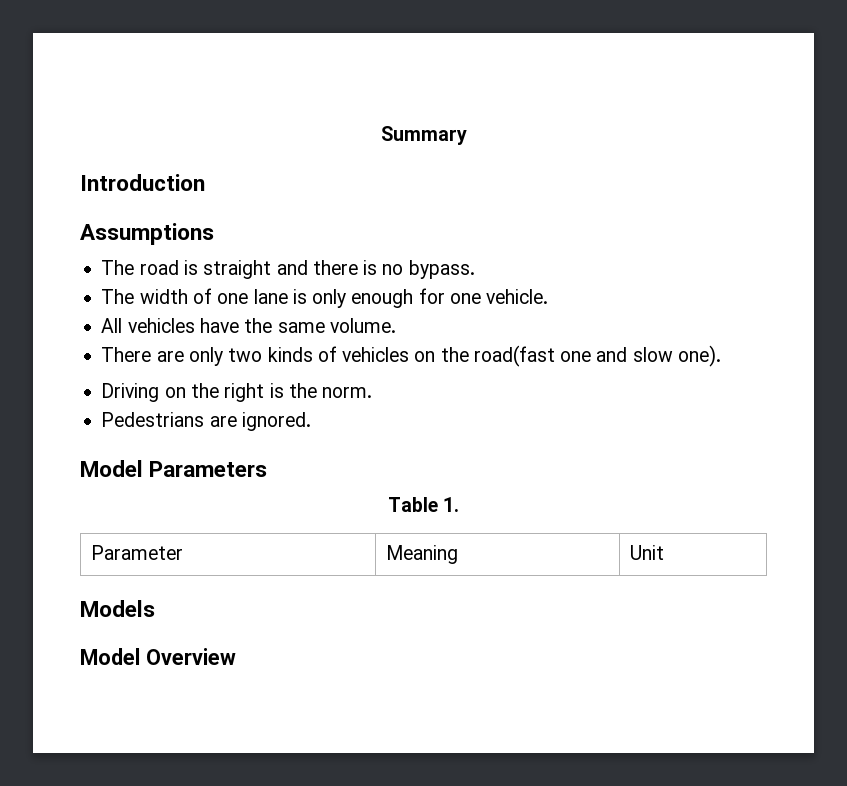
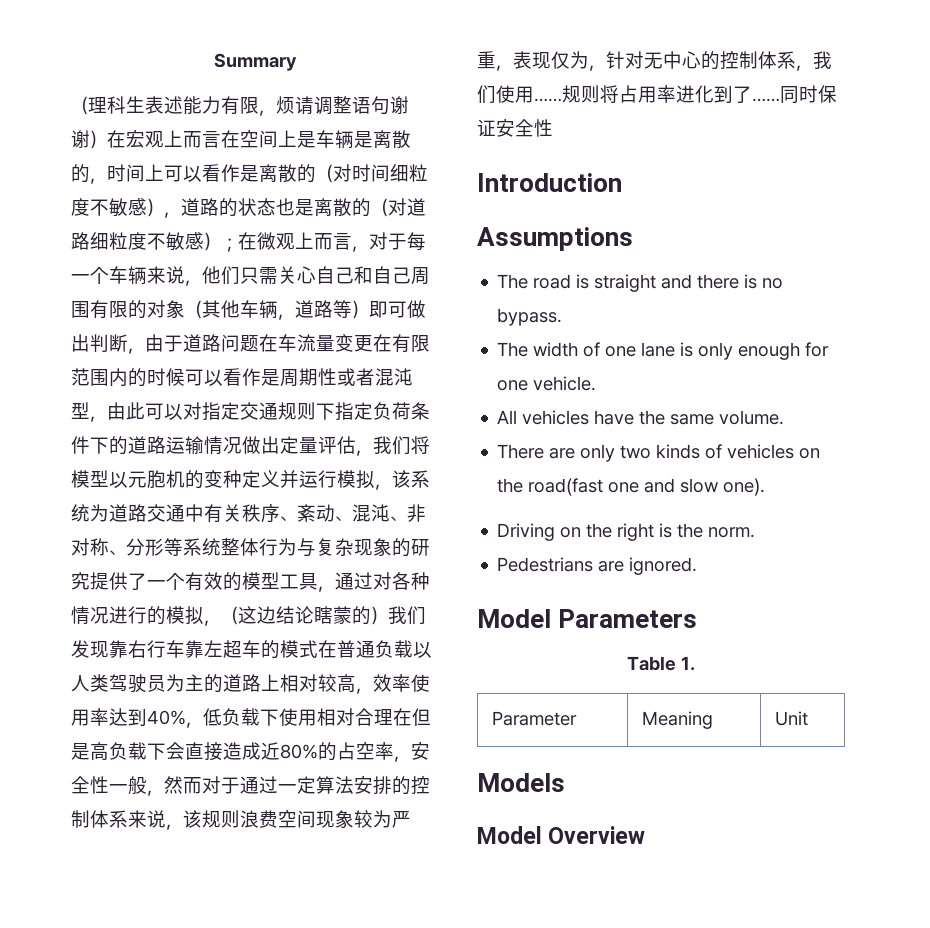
+ （理科生表述能力有限，烦请调整语句谢谢）在宏观上而言在空间上是车辆是离散的，时间上可以看作是离散的（对时间细粒度不敏感），道路的状态也是离散的（对道路细粒度不敏感）；在微观上而言，对于每一个车辆来说，他们只需关心自己和自己周围有限的对象（其他车辆，道路等）即可做出判断，由于道路问题在车流量变更在有限范围内的时候可以看作是周期性或者混沌型，由此可以对指定交通规则下指定负荷条件下的道路运输情况做出定量评估，我们将模型以元胞机的变种定义并运行模拟，该系统为道路交通中有关秩序、紊动、混沌、非对称、分形等系统整体行为与复杂现象的研究提供了一个有效的模型工具，通过对各种情况进行的模拟，（这边结论瞎蒙的）我们发现靠右行车靠左超车的模式在普通负载以人类驾驶员为主的道路上相对较高，效率使用率达到40%，低负载下使用相对合理在但是高负载下会直接造成近80%的占空率，安全性一般，然而对于通过一定算法安排的控制体系来说，该规则浪费空间现象较为严重，表现仅为，针对无中心的控制体系，我们使用……规则将占用率进化到了……同时保证安全性

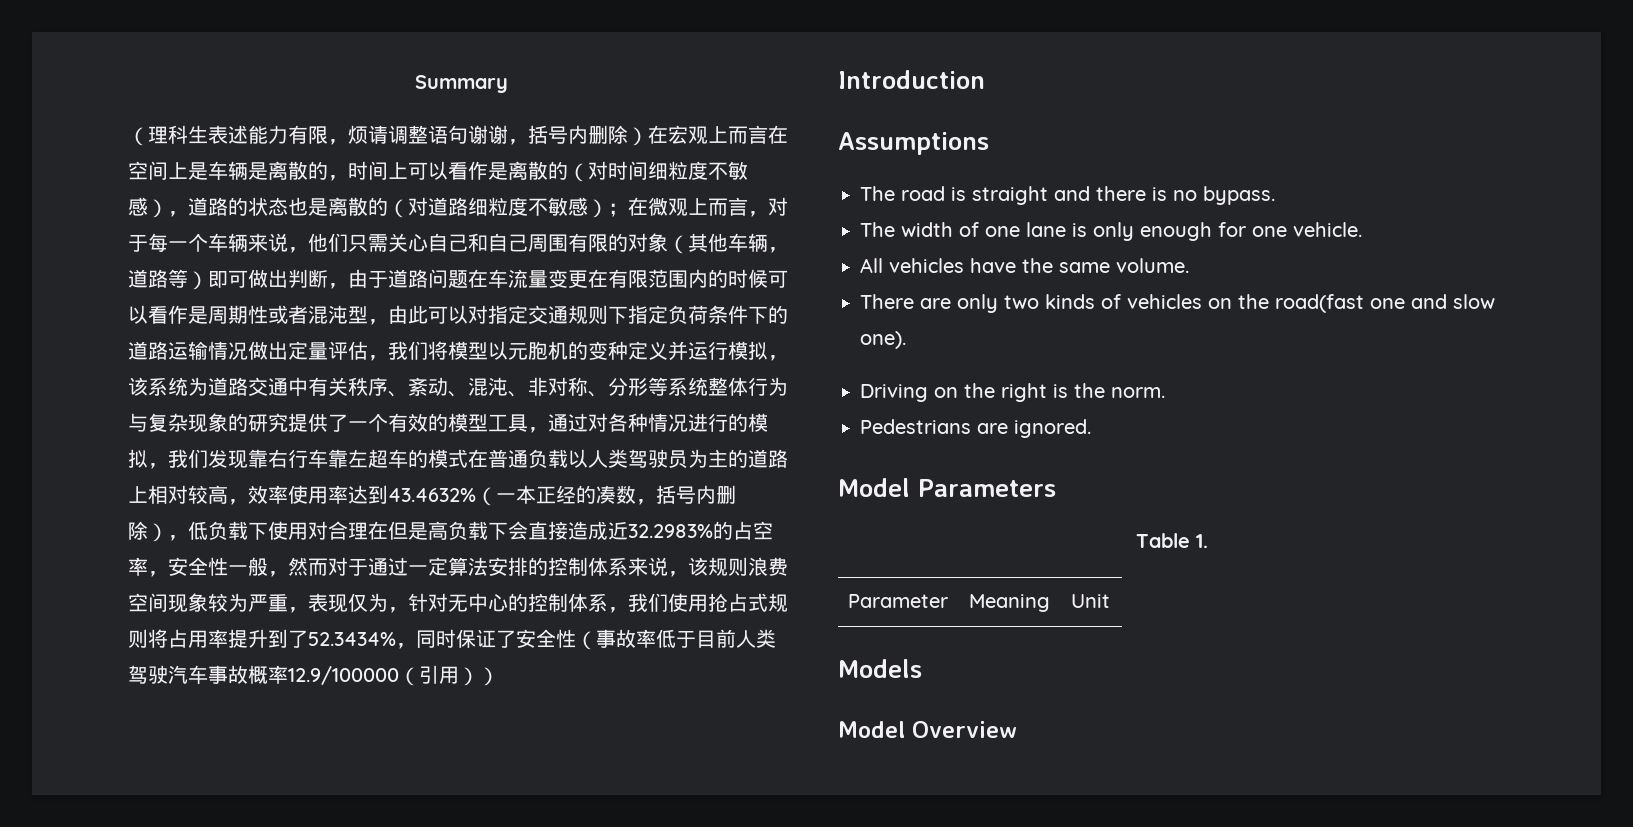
- （理科生表述能力有限，烦请调整语句谢谢）在宏观上而言在空间上是车辆是离散的，时间上可以看作是离散的（对时间细粒度不敏感），道路的状态也是离散的（对道路细粒度不敏感）；
+ （理科生表述能力有限，烦请调整语句谢谢，括号内删除）在宏观上而言在空间上是车辆是离散的，时间上可以看作是离散的（对时间细粒度不敏感），道路的状态也是离散的（对道路细粒度不敏感）；
- 在微观上而言，对于每一个车辆来说，他们只需关心自己和自己周围有限的对象（其他车辆，道路等）即可做出判断，由于道路问题在车流量变更在有限范围内的时候可以看作是周期性或者混沌型，由此可以对指定交通规则下指定负荷条件下的道路运输情况做出定量评估，我们将模型以元胞机的变种定义并运行模拟，该系统为道路交通中有关秩序、紊动、混沌、非对称、分形等系统整体行为与复杂现象的研究提供了一个有效的模型工具，通过对各种情况进行的模拟，（这边结论瞎蒙的）我们发现靠右行车靠左超车的模式在普通负载以人类驾驶员为主的道路上相对较高，效率使用率达到40%，低负载下使用相对合理在但是高负载下会直接造成近80%的占空率，安全性一般，然而对于通过一定算法安排的控制体系来说，该规则浪费空间现象较为严重，表现仅为，针对无中心的控制体系，我们使用……规则将占用率进化到了……同时保证安全性
+ 在微观上而言，对于每一个车辆来说，他们只需关心自己和自己周围有限的对象（其他车辆，道路等）即可做出判断，由于道路问题在车流量变更在有限范围内的时候可以看作是周期性或者混沌型，由此可以对指定交通规则下指定负荷条件下的道路运输情况做出定量评估，我们将模型以元胞机的变种定义并运行模拟，该系统为道路交通中有关秩序、紊动、混沌、非对称、分形等系统整体行为与复杂现象的研究提供了一个有效的模型工具，通过对各种情况进行的模拟，我们发现靠右行车靠左超车的模式在普通负载以人类驾驶员为主的道路上相对较高，效率使用率达到43.4632%（一本正经的凑数，括号内删除），低负载下使用对合理在但是高负载下会直接造成近32.2983%的占空率，安全性一般，然而对于通过一定算法安排的控制体系来说，该规则浪费空间现象较为严重，表现仅为，针对无中心的控制体系，我们使用抢占式规则将占用率提升到了52.3434%，同时保证了安全性（事故率低于目前人类驾驶汽车事故概率12.9/100000（引用））

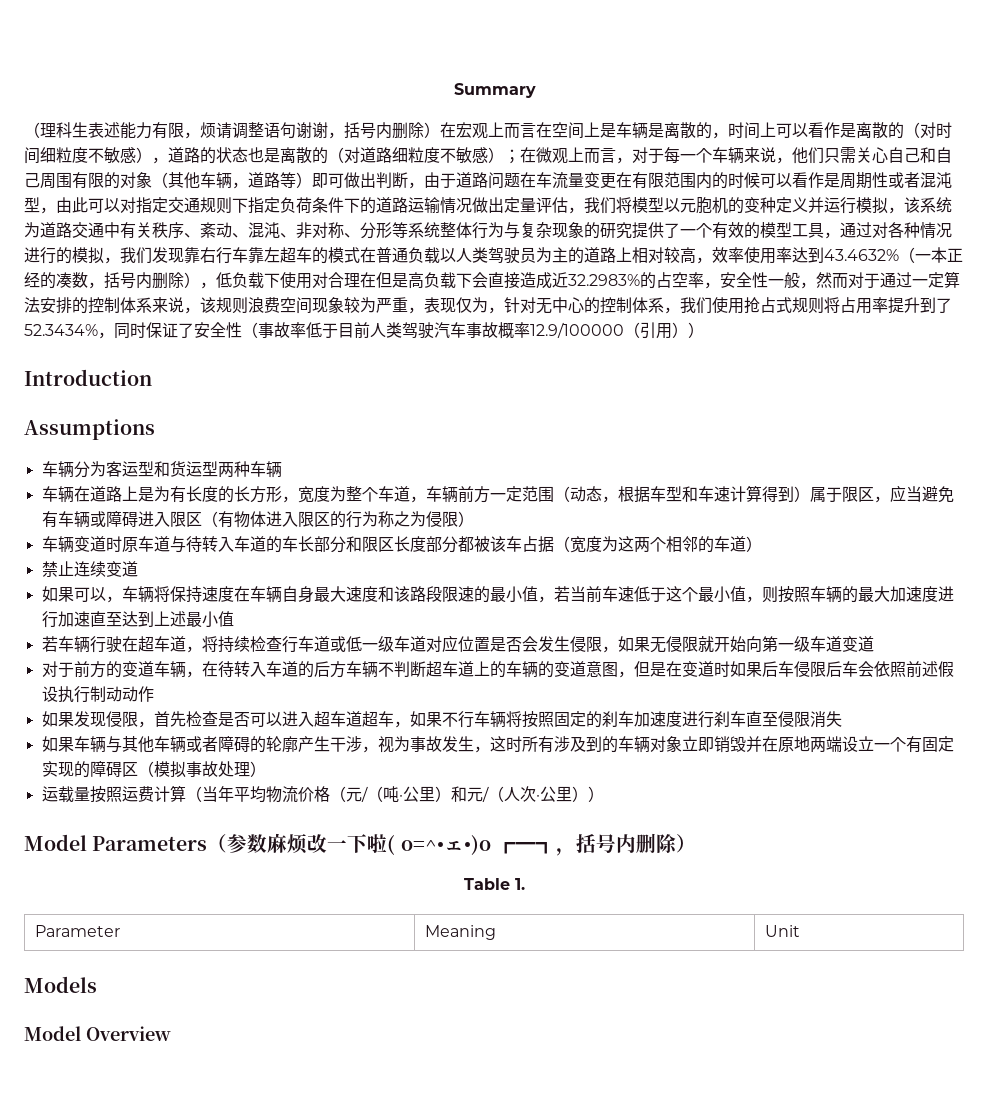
- The road is straight and there is no bypass.
- The width of one lane is only enough for one vehicle.
- All vehicles have the same volume.
- There are only two kinds of vehicles on the road(fast one and slow one).
- Driving on the right is the norm.
- Pedestrians are ignored.
- Model Parameters
+ 车辆分为客运型和货运型两种车辆
+ 车辆在道路上是为有长度的长方形，宽度为整个车道，车辆前方一定范围（动态，根据车型和车速计算得到）属于限区，应当避免有车辆或障碍进入限区（有物体进入限区的行为称之为侵限）
+ 车辆变道时原车道与待转入车道的车长部分和限区长度部分都被该车占据（宽度为这两个相邻的车道）
+ 禁止连续变道
+ 如果可以，车辆将保持速度在车辆自身最大速度和该路段限速的最小值，若当前车速低于这个最小值，则按照车辆的最大加速度进行加速直至达到上述最小值
+ 若车辆行驶在超车道，将持续检查行车道或低一级车道对应位置是否会发生侵限，如果无侵限就开始向第一级车道变道
+ 对于前方的变道车辆，在待转入车道的后方车辆不判断超车道上的车辆的变道意图，但是在变道时如果后车侵限后车会依照前述假设执行制动动作
+ 如果发现侵限，首先检查是否可以进入超车道超车，如果不行车辆将按照固定的刹车加速度进行刹车直至侵限消失
+ 如果车辆与其他车辆或者障碍的轮廓产生干涉，视为事故发生，这时所有涉及到的车辆对象立即销毁并在原地两端设立一个有固定实现的障碍区（模拟事故处理）
+ 运载量按照运费计算（当年平均物流价格（元/（吨·公里）和元/（人次·公里））
+ Model Parameters（参数麻烦改一下啦( o=^•ェ•)o ┏━┓，括号内删除）

